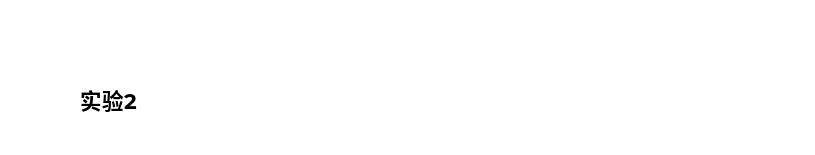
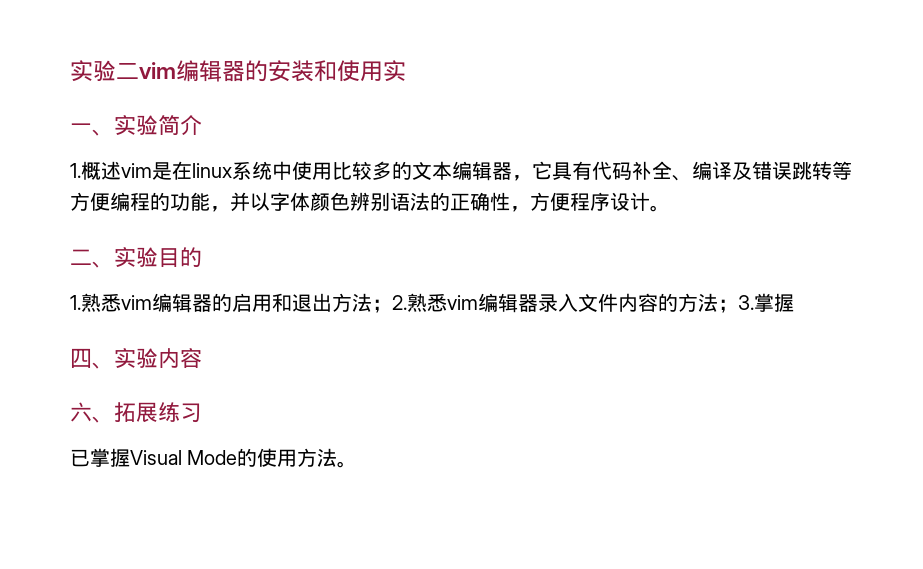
- 实验2
+ 实验二vim编辑器的安装和使用实
+ 一、实验简介
+ 1.概述vim是在linux系统中使用比较多的文本编辑器，它具有代码补全、编译及错误跳转等方便编程的功能，并以字体颜色辨别语法的正确性，方便程序设计。
+ 二、实验目的
+ 1.熟悉vim编辑器的启用和退出方法；2.熟悉vim编辑器录入文件内容的方法；3.掌握
+ 四、实验内容
+ 六、拓展练习
+ 已掌握Visual Mode的使用方法。

